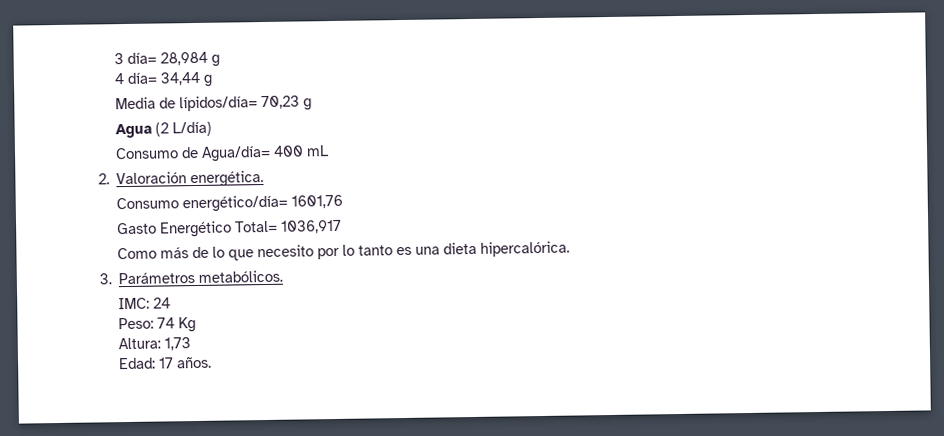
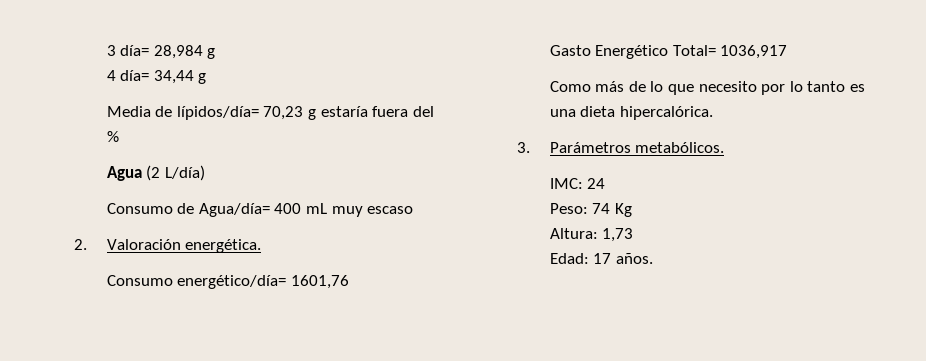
- Media de lípidos/día= 70,23 g
+ Media de lípidos/día= 70,23 g estaría fuera del %
- Consumo de Agua/día= 400 mL
+ Consumo de Agua/día= 400 mL muy escaso

